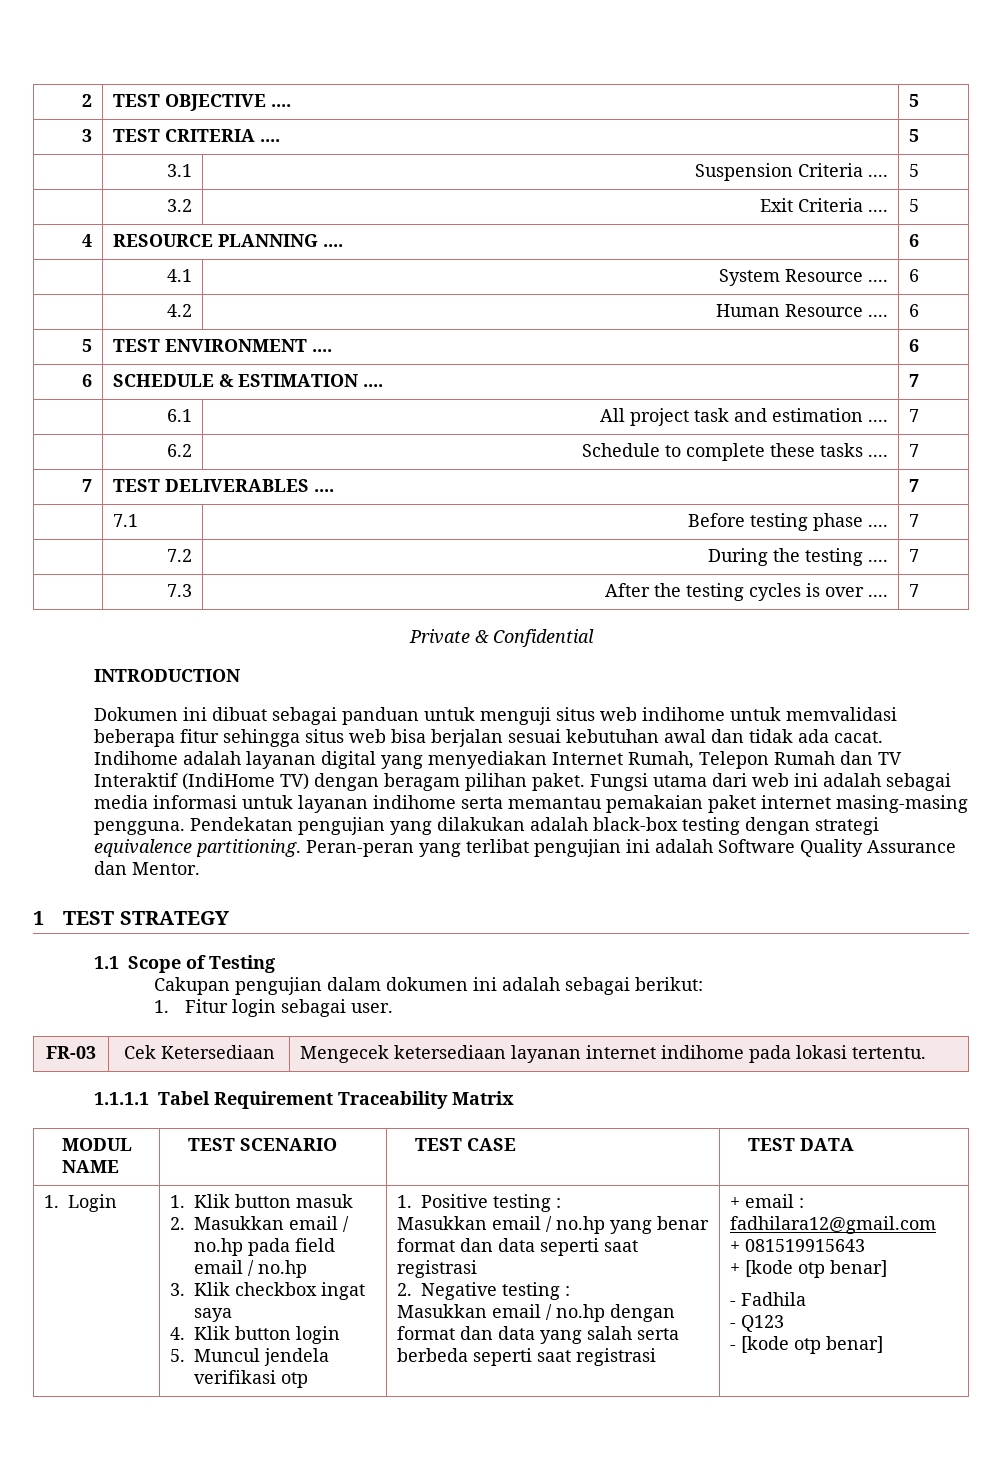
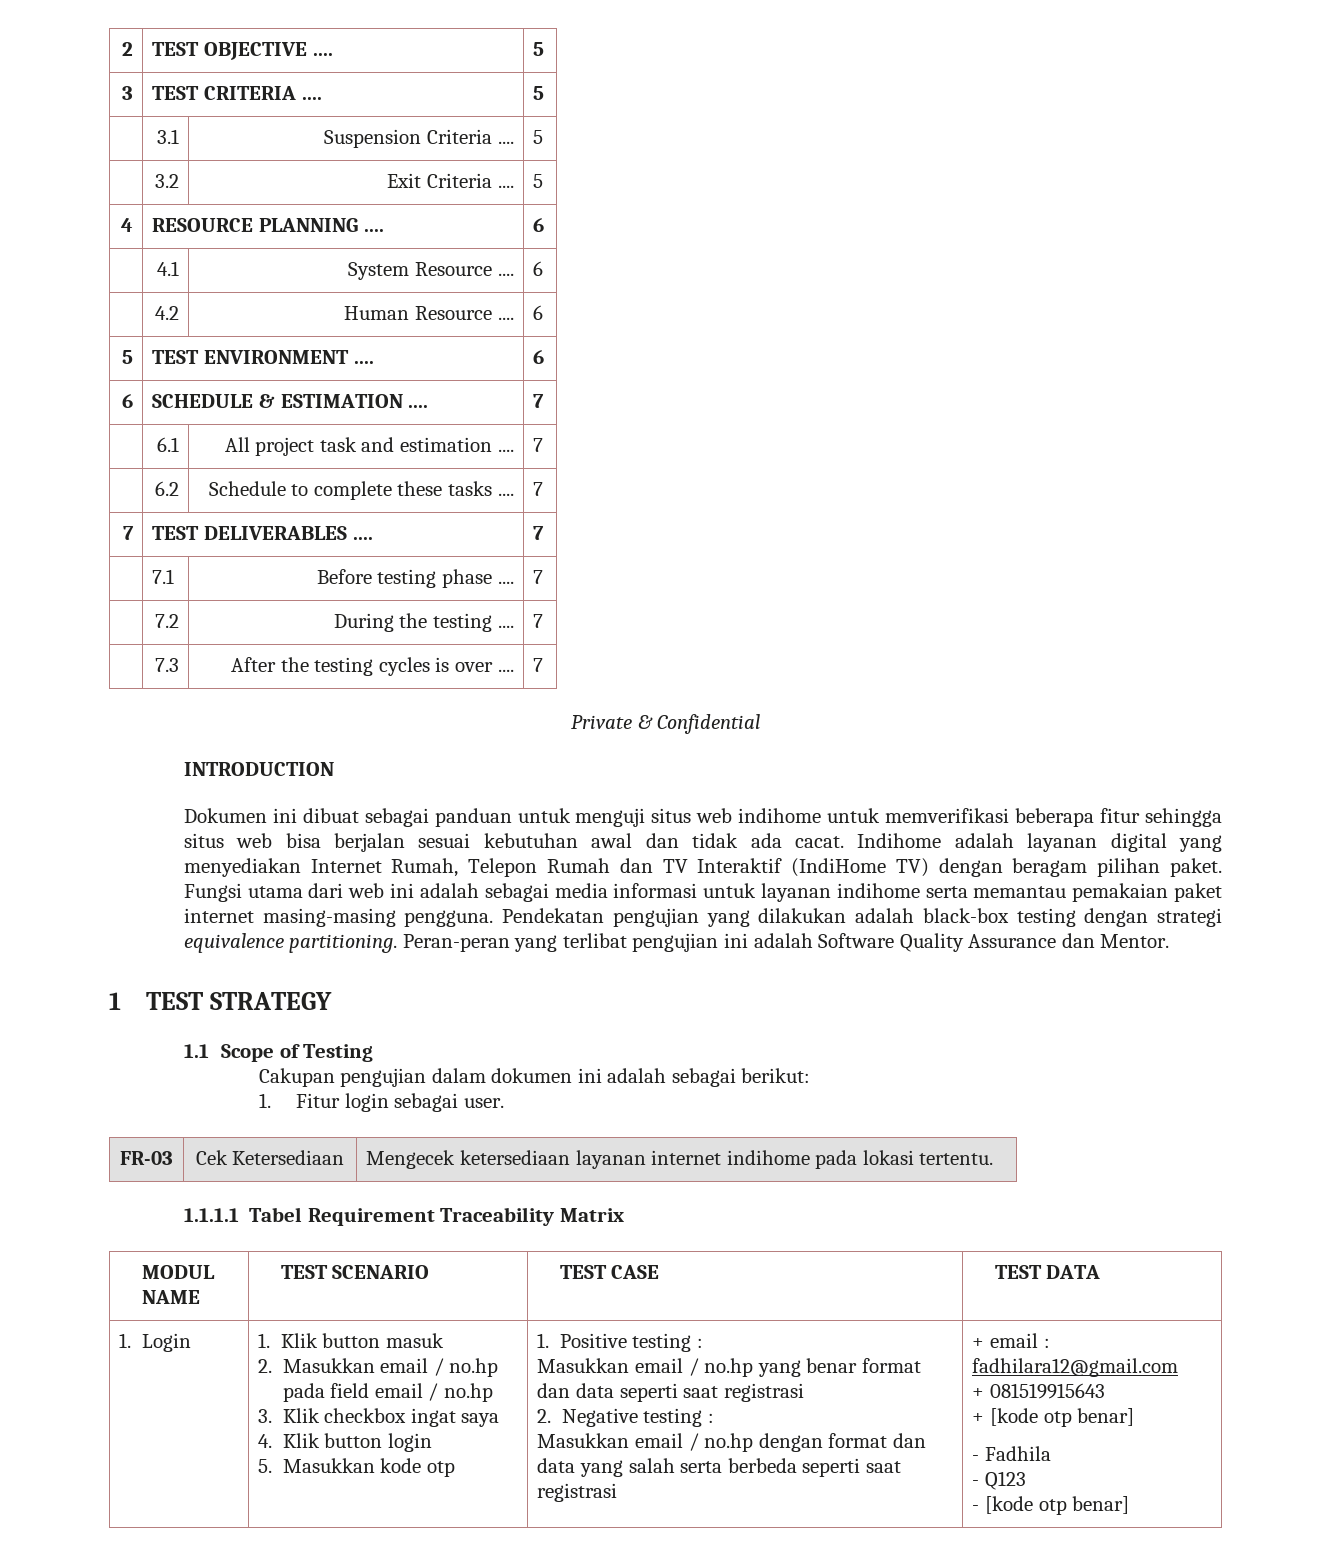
- Dokumen ini dibuat sebagai panduan untuk menguji situs web indihome untuk memvalidasi beberapa fitur sehingga situs web bisa berjalan sesuai kebutuhan awal dan tidak ada cacat.
+ Dokumen ini dibuat sebagai panduan untuk menguji situs web indihome untuk memverifikasi beberapa fitur sehingga situs web bisa berjalan sesuai kebutuhan awal dan tidak ada cacat.
- 5. Muncul jendela verifikasi otp
+ 5. Masukkan kode otp

